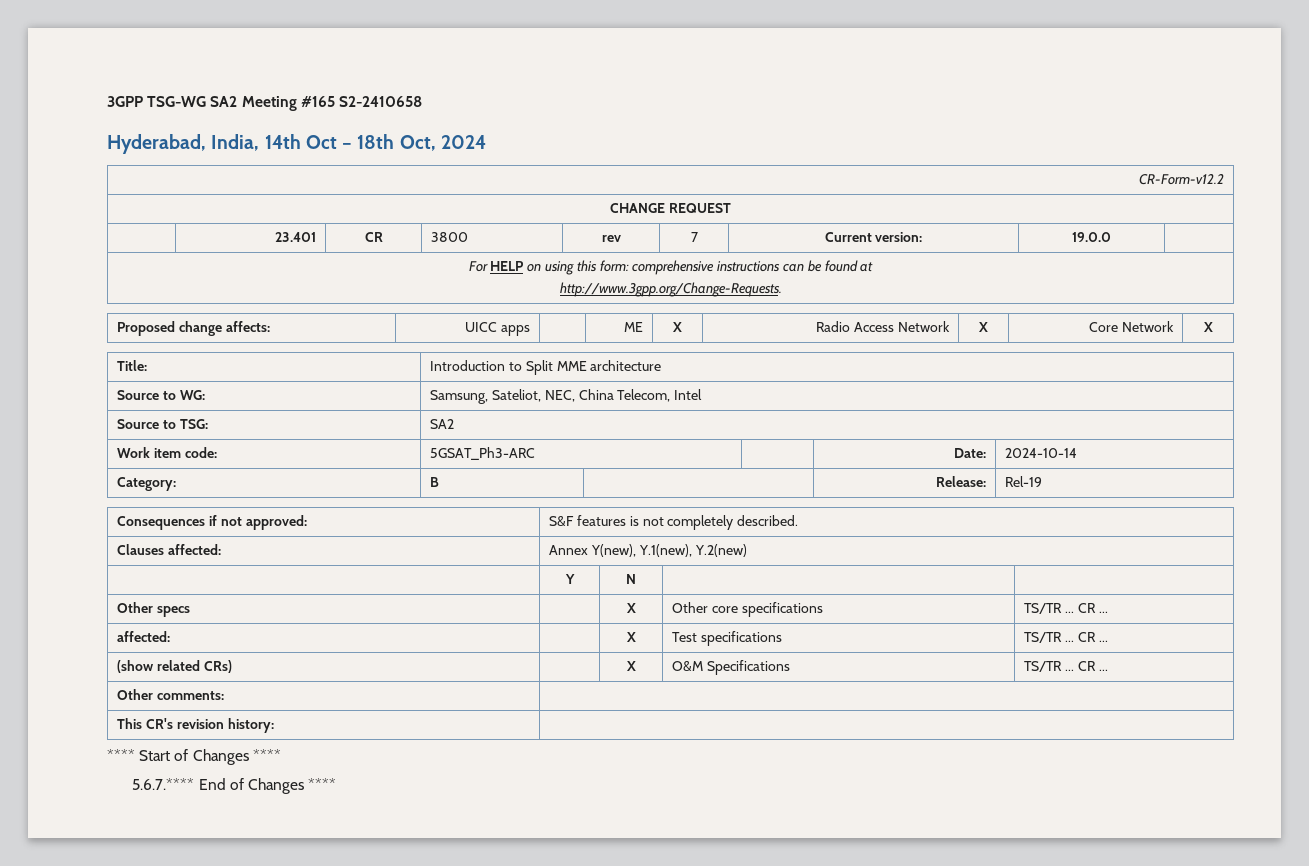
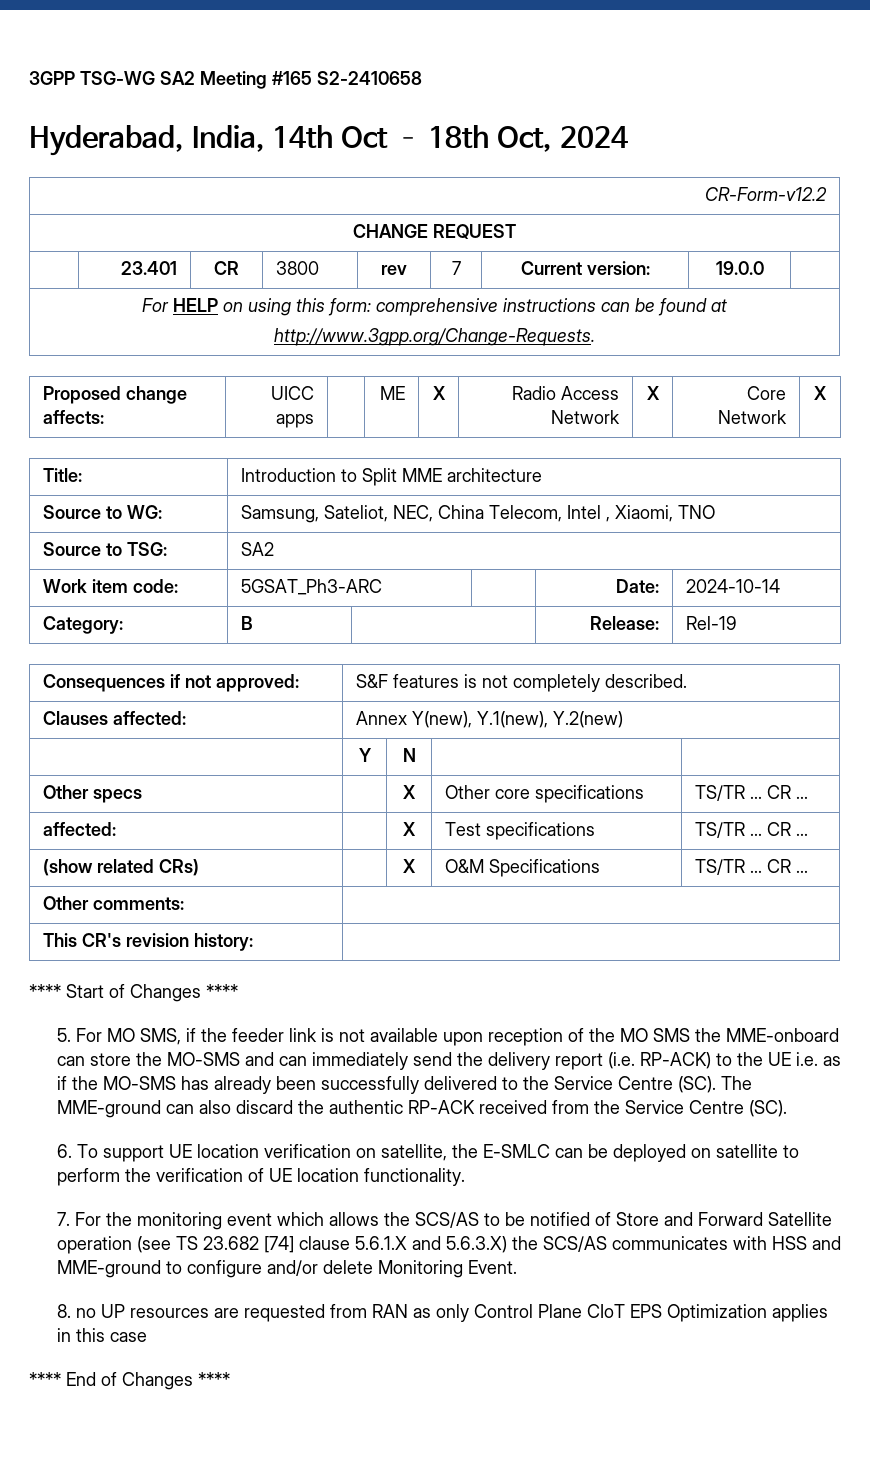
- Source to WG: | Samsung, Sateliot, NEC, China Telecom, Intel
+ Source to WG: | Samsung, Sateliot, NEC, China Telecom, Intel , Xiaomi, TNO
- 5.6.7.**** End of Changes ****
+ 5. For MO SMS, if the feeder link is not available upon reception of the MO SMS the MME-onboard can store the MO-SMS and can immediately send the delivery report (i.e. RP-ACK) to the UE i.e. as if the MO-SMS has already been successfully delivered to the Service Centre (SC). The MME-ground can also discard the authentic RP-ACK received from the Service Centre (SC).
+ 6. To support UE location verification on satellite, the E-SMLC can be deployed on satellite to perform the verification of UE location functionality.
+ 7. For the monitoring event which allows the SCS/AS to be notified of Store and Forward Satellite operation (see TS 23.682 [74] clause 5.6.1.X and 5.6.3.X) the SCS/AS communicates with HSS and MME-ground to configure and/or delete Monitoring Event.
+ 8. no UP resources are requested from RAN as only Control Plane CIoT EPS Optimization applies in this case
+ **** End of Changes ****

